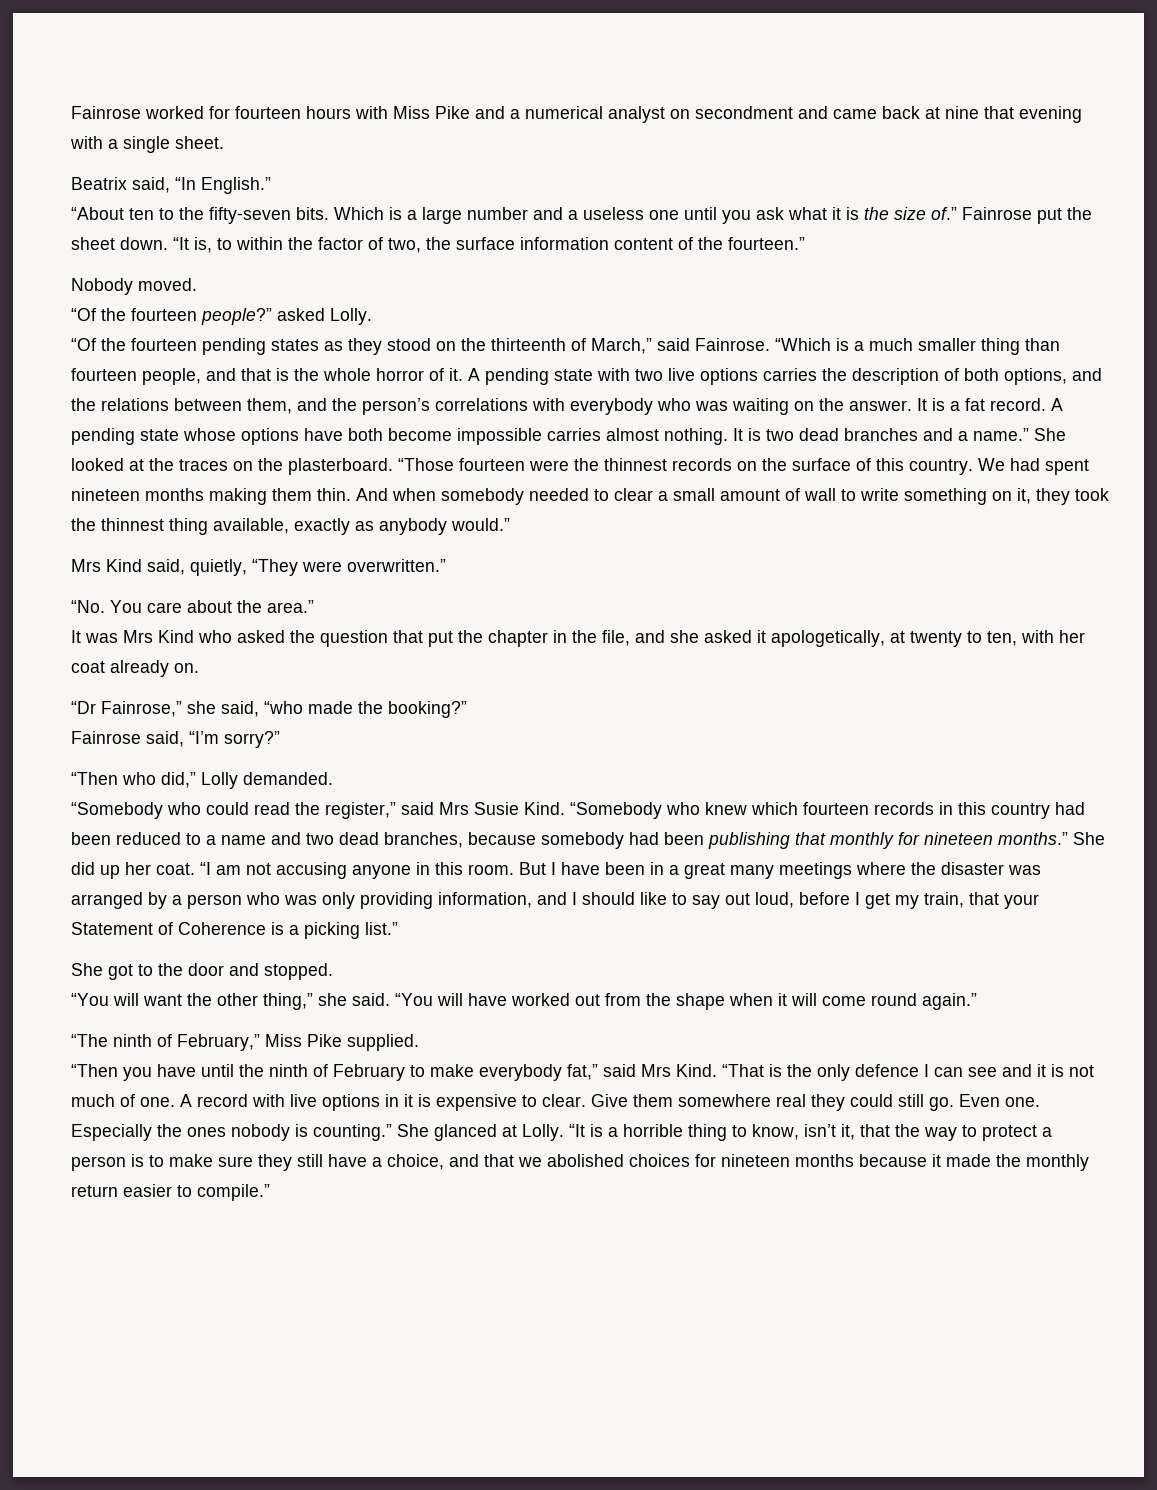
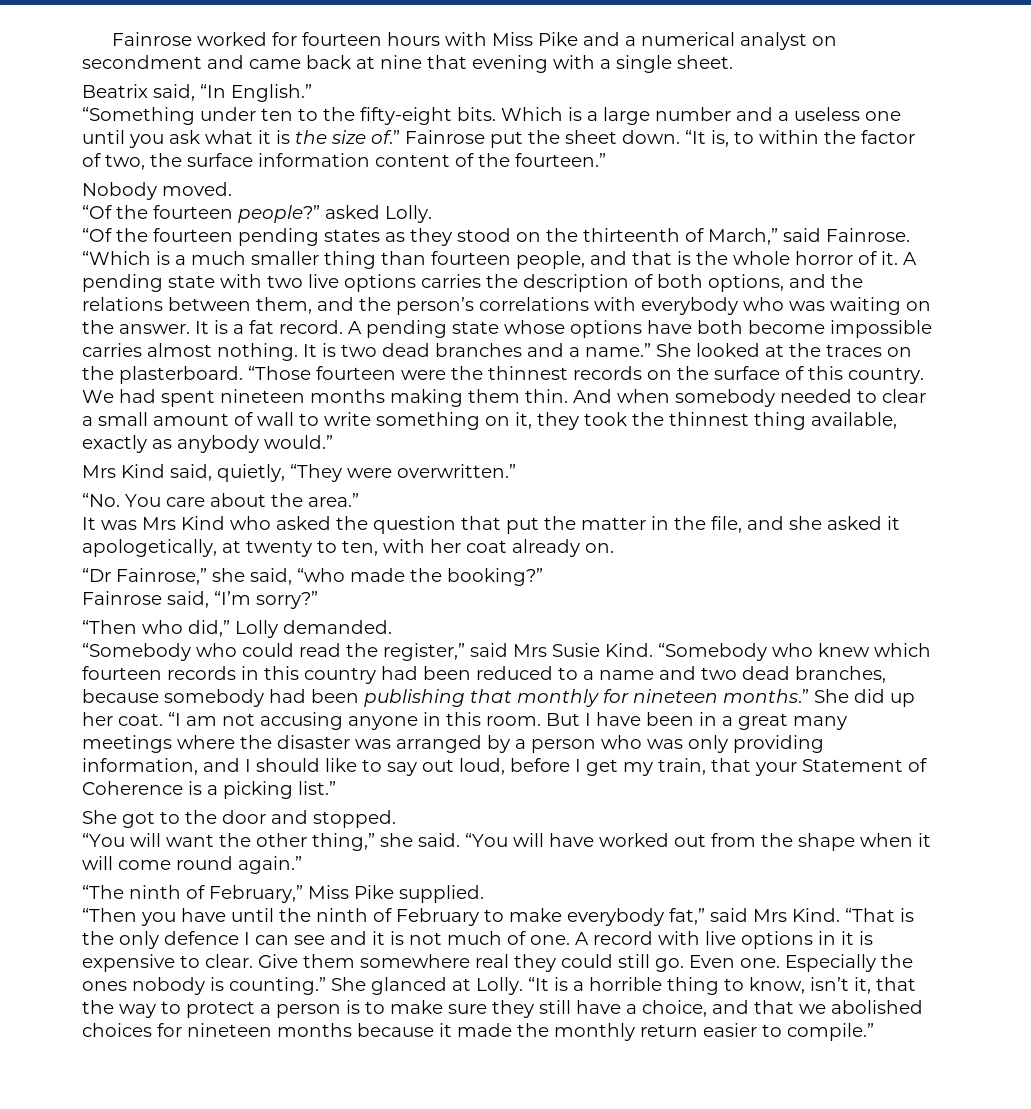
- “About ten to the fifty-seven bits.
+ “Something under ten to the fifty-eight bits.
- It was Mrs Kind who asked the question that put the chapter in the file, and she asked it apologetically, at twenty to ten, with her coat already on.
+ It was Mrs Kind who asked the question that put the matter in the file, and she asked it apologetically, at twenty to ten, with her coat already on.

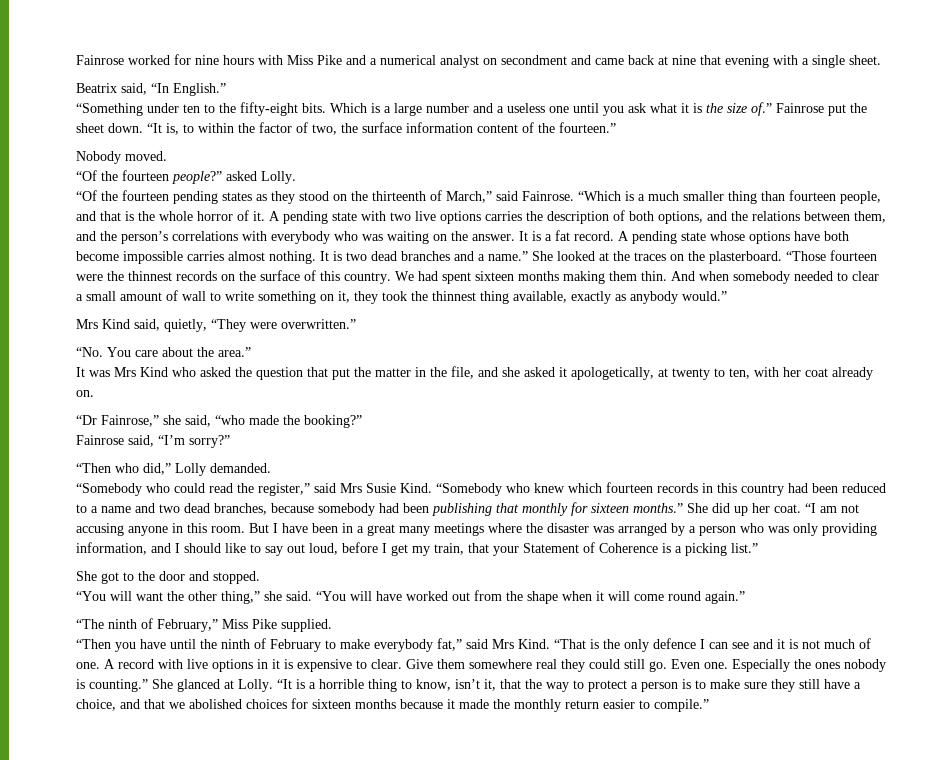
- Fainrose worked for fourteen hours with Miss Pike and a numerical analyst on secondment and came back at nine that evening with a single sheet.
+ Fainrose worked for nine hours with Miss Pike and a numerical analyst on secondment and came back at nine that evening with a single sheet.
- We had spent nineteen months making them thin.
+ We had spent sixteen months making them thin.
- “Somebody who knew which fourteen records in this country had been reduced to a name and two dead branches, because somebody had been publishing that monthly for nineteen months.”
+ “Somebody who knew which fourteen records in this country had been reduced to a name and two dead branches, because somebody had been publishing that monthly for sixteen months.”
- “It is a horrible thing to know, isn’t it, that the way to protect a person is to make sure they still have a choice, and that we abolished choices for nineteen months because it made the monthly return easier to compile.”
+ “It is a horrible thing to know, isn’t it, that the way to protect a person is to make sure they still have a choice, and that we abolished choices for sixteen months because it made the monthly return easier to compile.”

